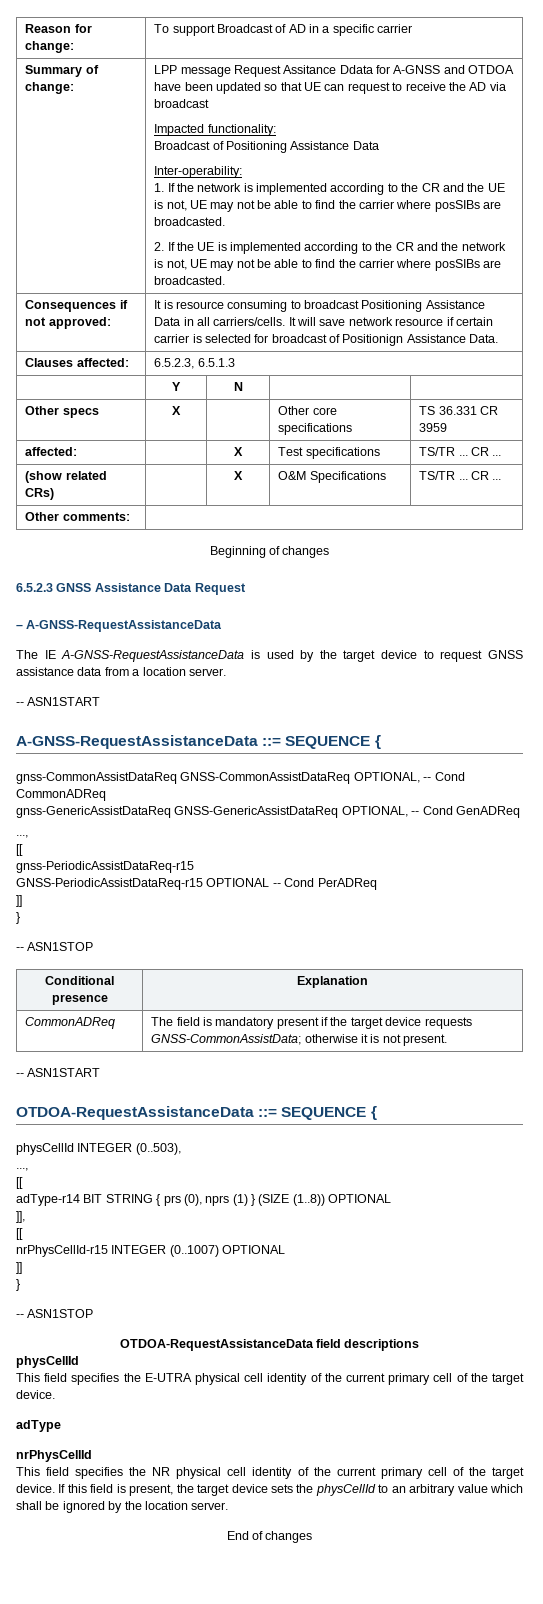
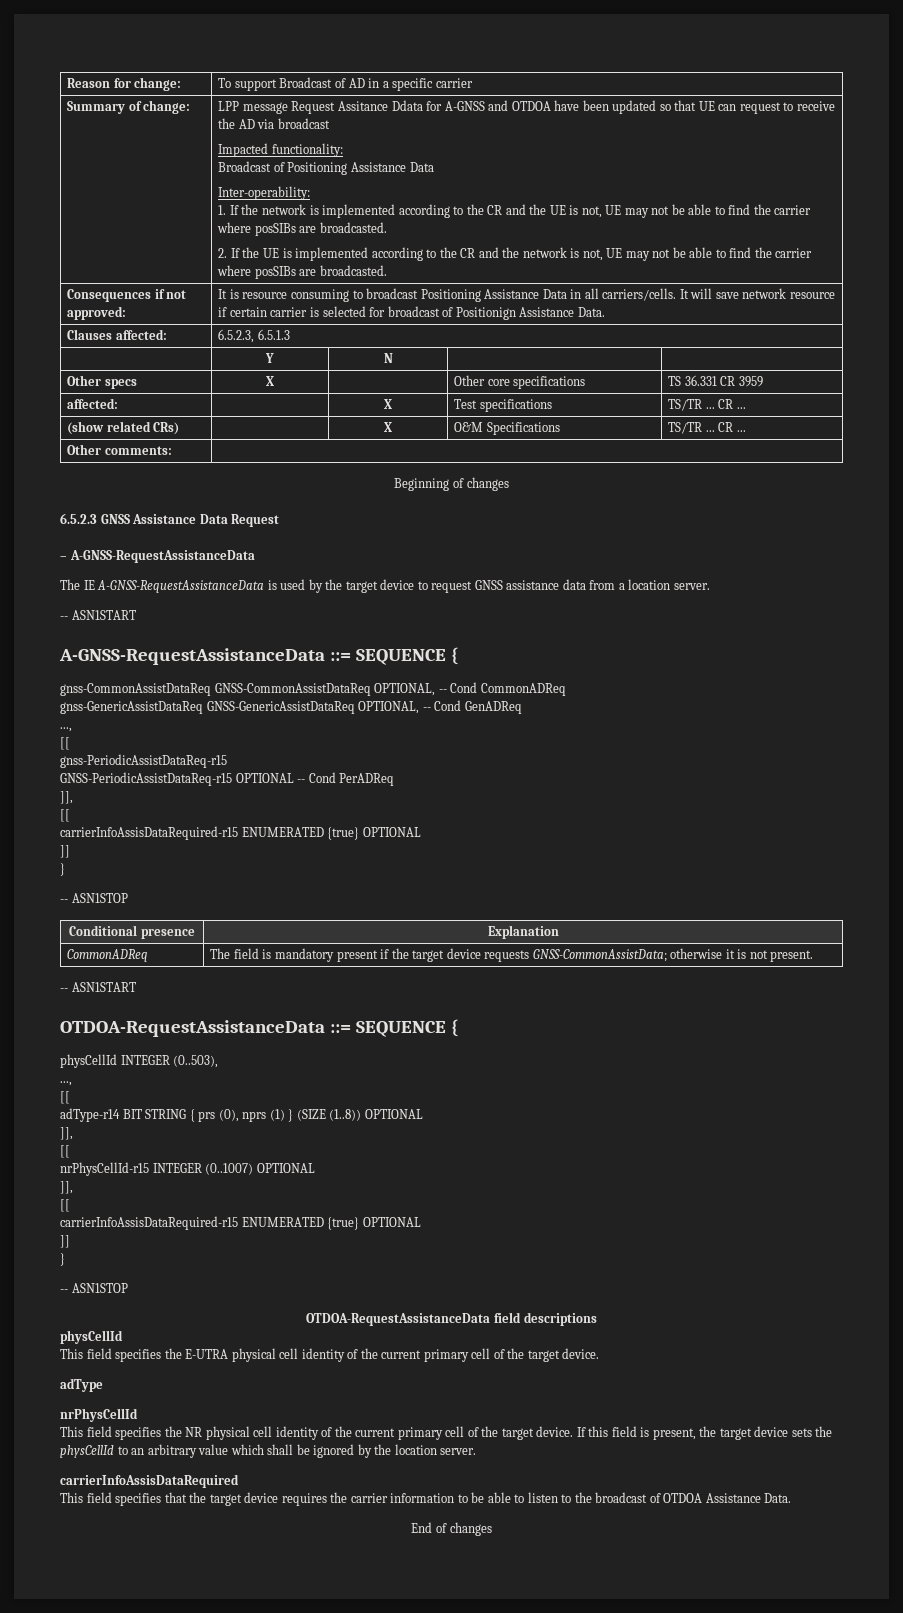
  GNSS-PeriodicAssistDataReq-r15 OPTIONAL -- Cond PerADReq
+ ]],
+ [[
+ carrierInfoAssisDataRequired-r15 ENUMERATED {true} OPTIONAL
  nrPhysCellId-r15 INTEGER (0..1007) OPTIONAL
+ ]],
+ [[
+ carrierInfoAssisDataRequired-r15 ENUMERATED {true} OPTIONAL
+ carrierInfoAssisDataRequired
+ This field specifies that the target device requires the carrier information to be able to listen to the broadcast of OTDOA Assistance Data.

